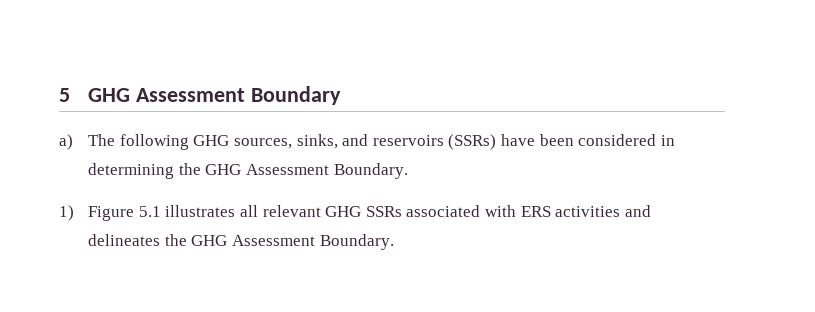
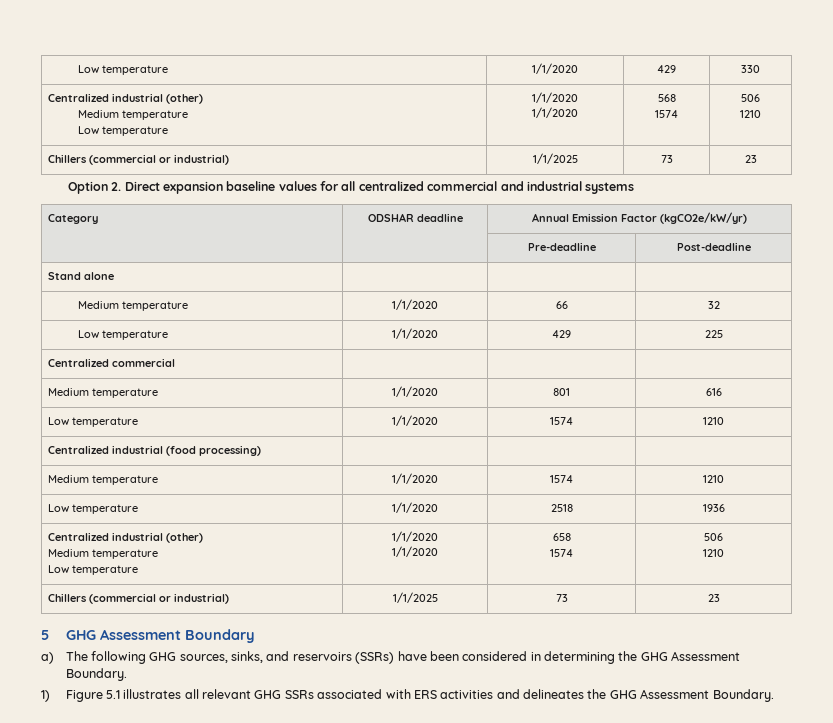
+ Low temperature | 1/1/2020 | 429 | 330
+ Centralized industrial (other)
+ Medium temperature
+ Low temperature | 1/1/2020
+ 1/1/2020 | 568
+ 1574 | 506
+ 1210
+ Chillers (commercial or industrial) | 1/1/2025 | 73 | 23
+ Option 2. Direct expansion baseline values for all centralized commercial and industrial systems
+ Category | ODSHAR deadline | Annual Emission Factor (kgCO2e/kW/yr)
+ | | Pre-deadline | Post-deadline
+ Stand alone | | |
+ Medium temperature | 1/1/2020 | 66 | 32
+ Low temperature | 1/1/2020 | 429 | 225
+ Centralized commercial | | |
+ Medium temperature | 1/1/2020 | 801 | 616
+ Low temperature | 1/1/2020 | 1574 | 1210
+ Centralized industrial (food processing) | | |
+ Medium temperature | 1/1/2020 | 1574 | 1210
+ Low temperature | 1/1/2020 | 2518 | 1936
+ Centralized industrial (other)
+ Medium temperature
+ Low temperature | 1/1/2020
+ 1/1/2020 | 658
+ 1574 | 506
+ 1210
+ Chillers (commercial or industrial) | 1/1/2025 | 73 | 23

